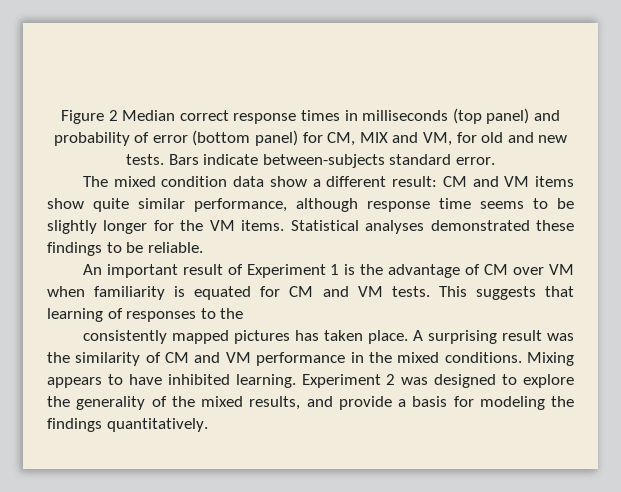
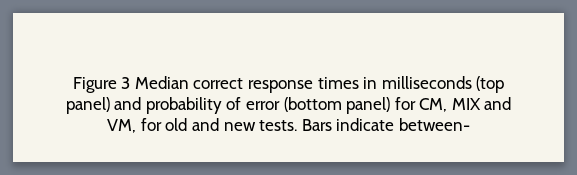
- Figure 2 Median correct response times in milliseconds (top panel) and probability of error (bottom panel) for CM, MIX and VM, for old and new tests.
+ Figure 3 Median correct response times in milliseconds (top panel) and probability of error (bottom panel) for CM, MIX and VM, for old and new tests.
- Bars indicate between-subjects standard error.
- The mixed condition data show a different result: CM and VM items show quite similar performance, although response time seems to be slightly longer for the VM items. Statistical analyses demonstrated these findings to be reliable.
- An important result of Experiment 1 is the advantage of CM over VM when familiarity is equated for CM and VM tests. This suggests that learning of responses to the
- consistently mapped pictures has taken place. A surprising result was the similarity of CM and VM performance in the mixed conditions. Mixing appears to have inhibited learning. Experiment 2 was designed to explore the generality of the mixed results, and provide a basis for modeling the findings quantitatively.
+ Bars indicate between-

